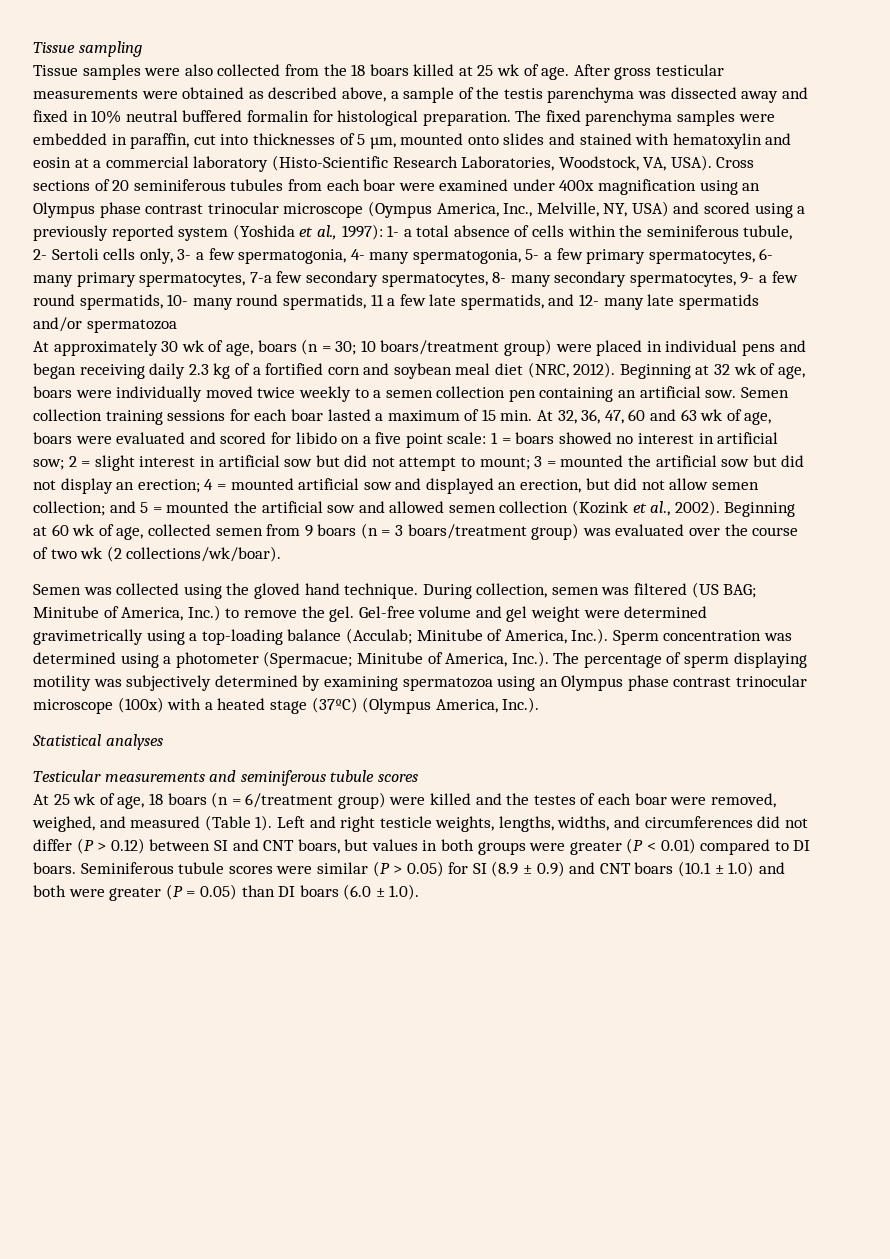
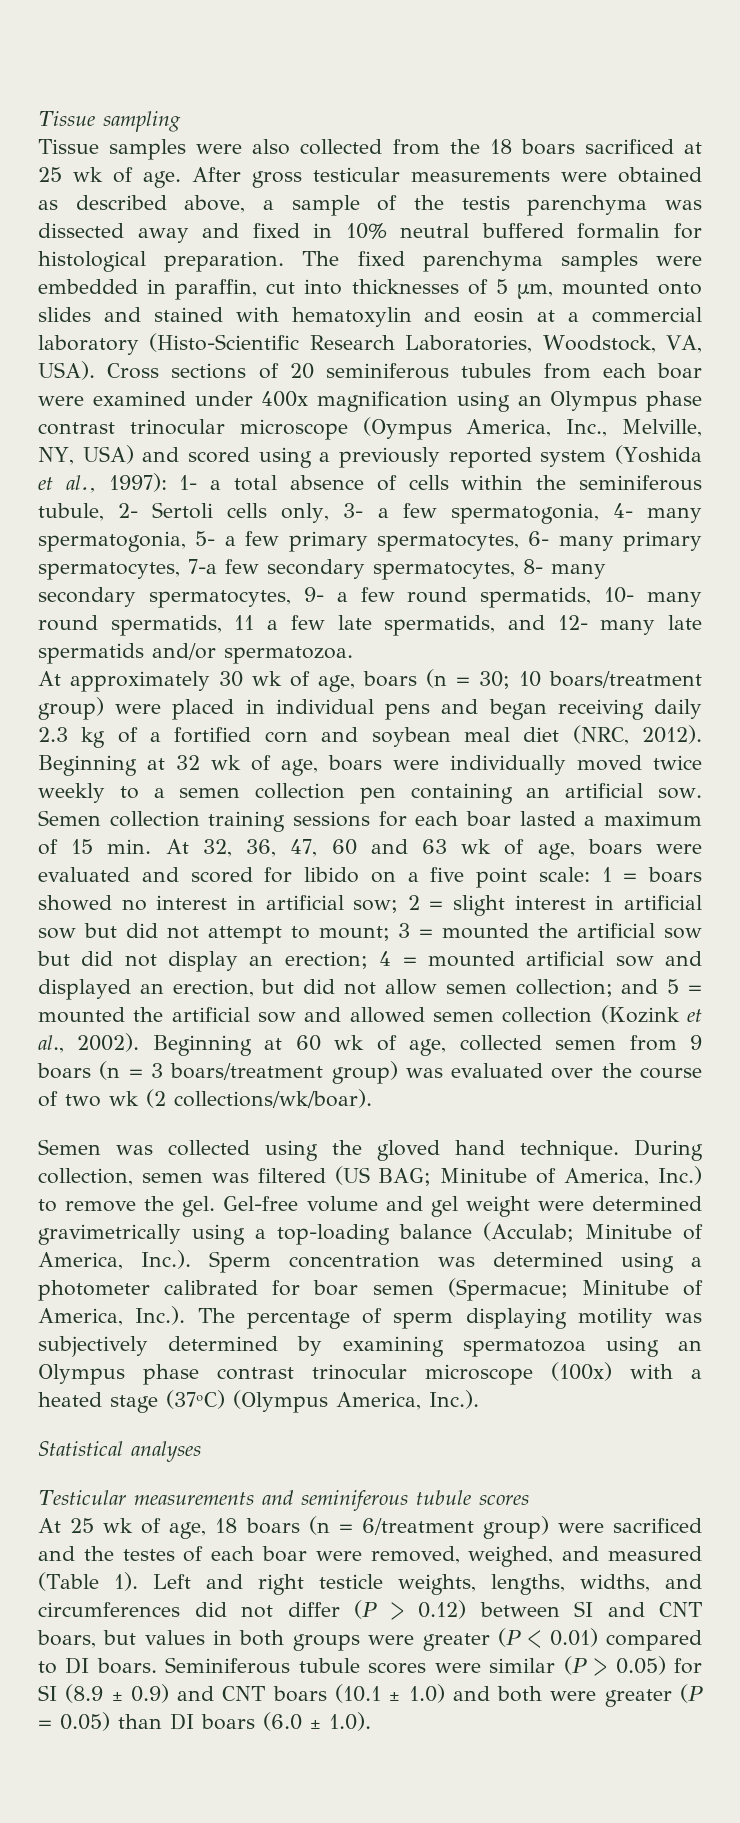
- Tissue samples were also collected from the 18 boars killed at 25 wk of age.
+ Tissue samples were also collected from the 18 boars sacrificed at 25 wk of age.
- 1- a total absence of cells within the seminiferous tubule, 2- Sertoli cells only, 3- a few spermatogonia, 4- many spermatogonia, 5- a few primary spermatocytes, 6- many primary spermatocytes, 7-a few secondary spermatocytes, 8- many secondary spermatocytes, 9- a few round spermatids, 10- many round spermatids, 11 a few late spermatids, and 12- many late spermatids and/or spermatozoa
+ 1- a total absence of cells within the seminiferous tubule, 2- Sertoli cells only, 3- a few spermatogonia, 4- many spermatogonia, 5- a few primary spermatocytes, 6- many primary spermatocytes, 7-a few secondary spermatocytes, 8- many secondary spermatocytes, 9- a few round spermatids, 10- many round spermatids, 11 a few late spermatids, and 12- many late spermatids and/or spermatozoa.
- Gel-free volume and gel weight were determined gravimetrically using a top-loading balance (Acculab; Minitube of America, Inc.). Sperm concentration was determined using a photometer (Spermacue; Minitube of America, Inc.). The percentage of sperm displaying motility was subjectively determined by examining spermatozoa using an Olympus phase contrast trinocular microscope (100x) with a heated stage (37ºC) (Olympus America, Inc.).
+ Gel-free volume and gel weight were determined gravimetrically using a top-loading balance (Acculab; Minitube of America, Inc.). Sperm concentration was determined using a photometer calibrated for boar semen (Spermacue; Minitube of America, Inc.). The percentage of sperm displaying motility was subjectively determined by examining spermatozoa using an Olympus phase contrast trinocular microscope (100x) with a heated stage (37ºC) (Olympus America, Inc.).
- At 25 wk of age, 18 boars (n = 6/treatment group) were killed and the testes of each boar were removed, weighed, and measured (Table 1).
+ At 25 wk of age, 18 boars (n = 6/treatment group) were sacrificed and the testes of each boar were removed, weighed, and measured (Table 1).

